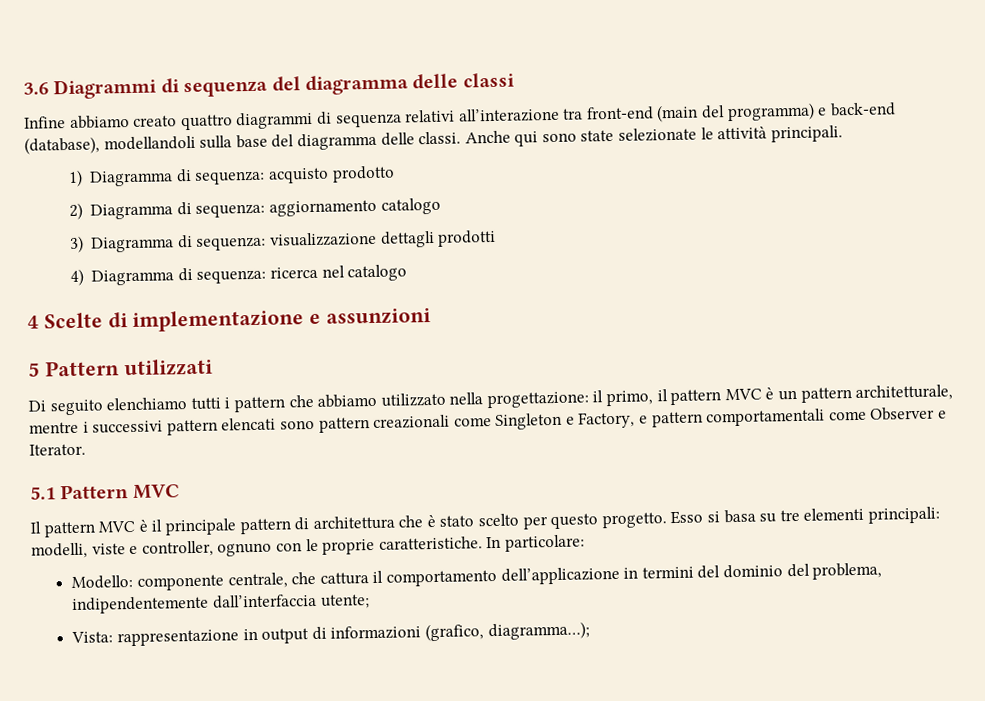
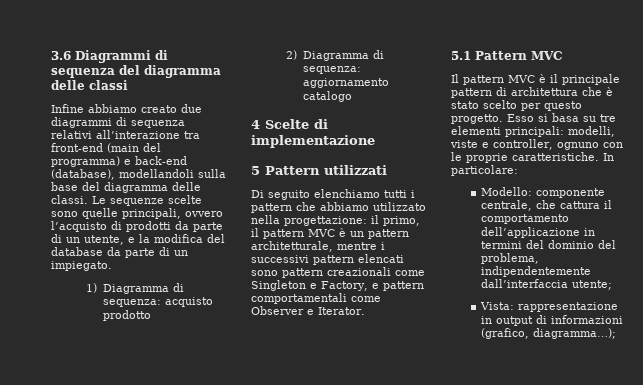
- Infine abbiamo creato quattro diagrammi di sequenza relativi all’interazione tra front-end (main del programma) e back-end (database), modellandoli sulla base del diagramma delle classi.
+ Infine abbiamo creato due diagrammi di sequenza relativi all’interazione tra front-end (main del programma) e back-end (database), modellandoli sulla base del diagramma delle classi.
- Anche qui sono state selezionate le attività principali.
+ Le sequenze scelte sono quelle principali, ovvero l’acquisto di prodotti da parte di un utente, e la modifica del database da parte di un impiegato.
- 3) Diagramma di sequenza: visualizzazione dettagli prodotti
- 4) Diagramma di sequenza: ricerca nel catalogo
- 4 Scelte di implementazione e assunzioni
+ 4 Scelte di implementazione

